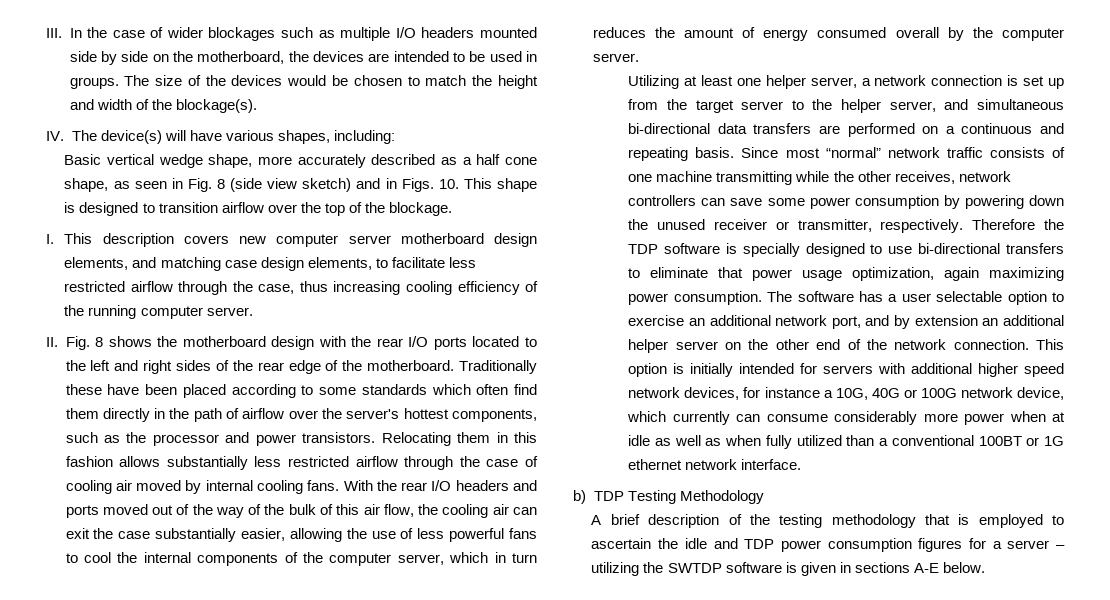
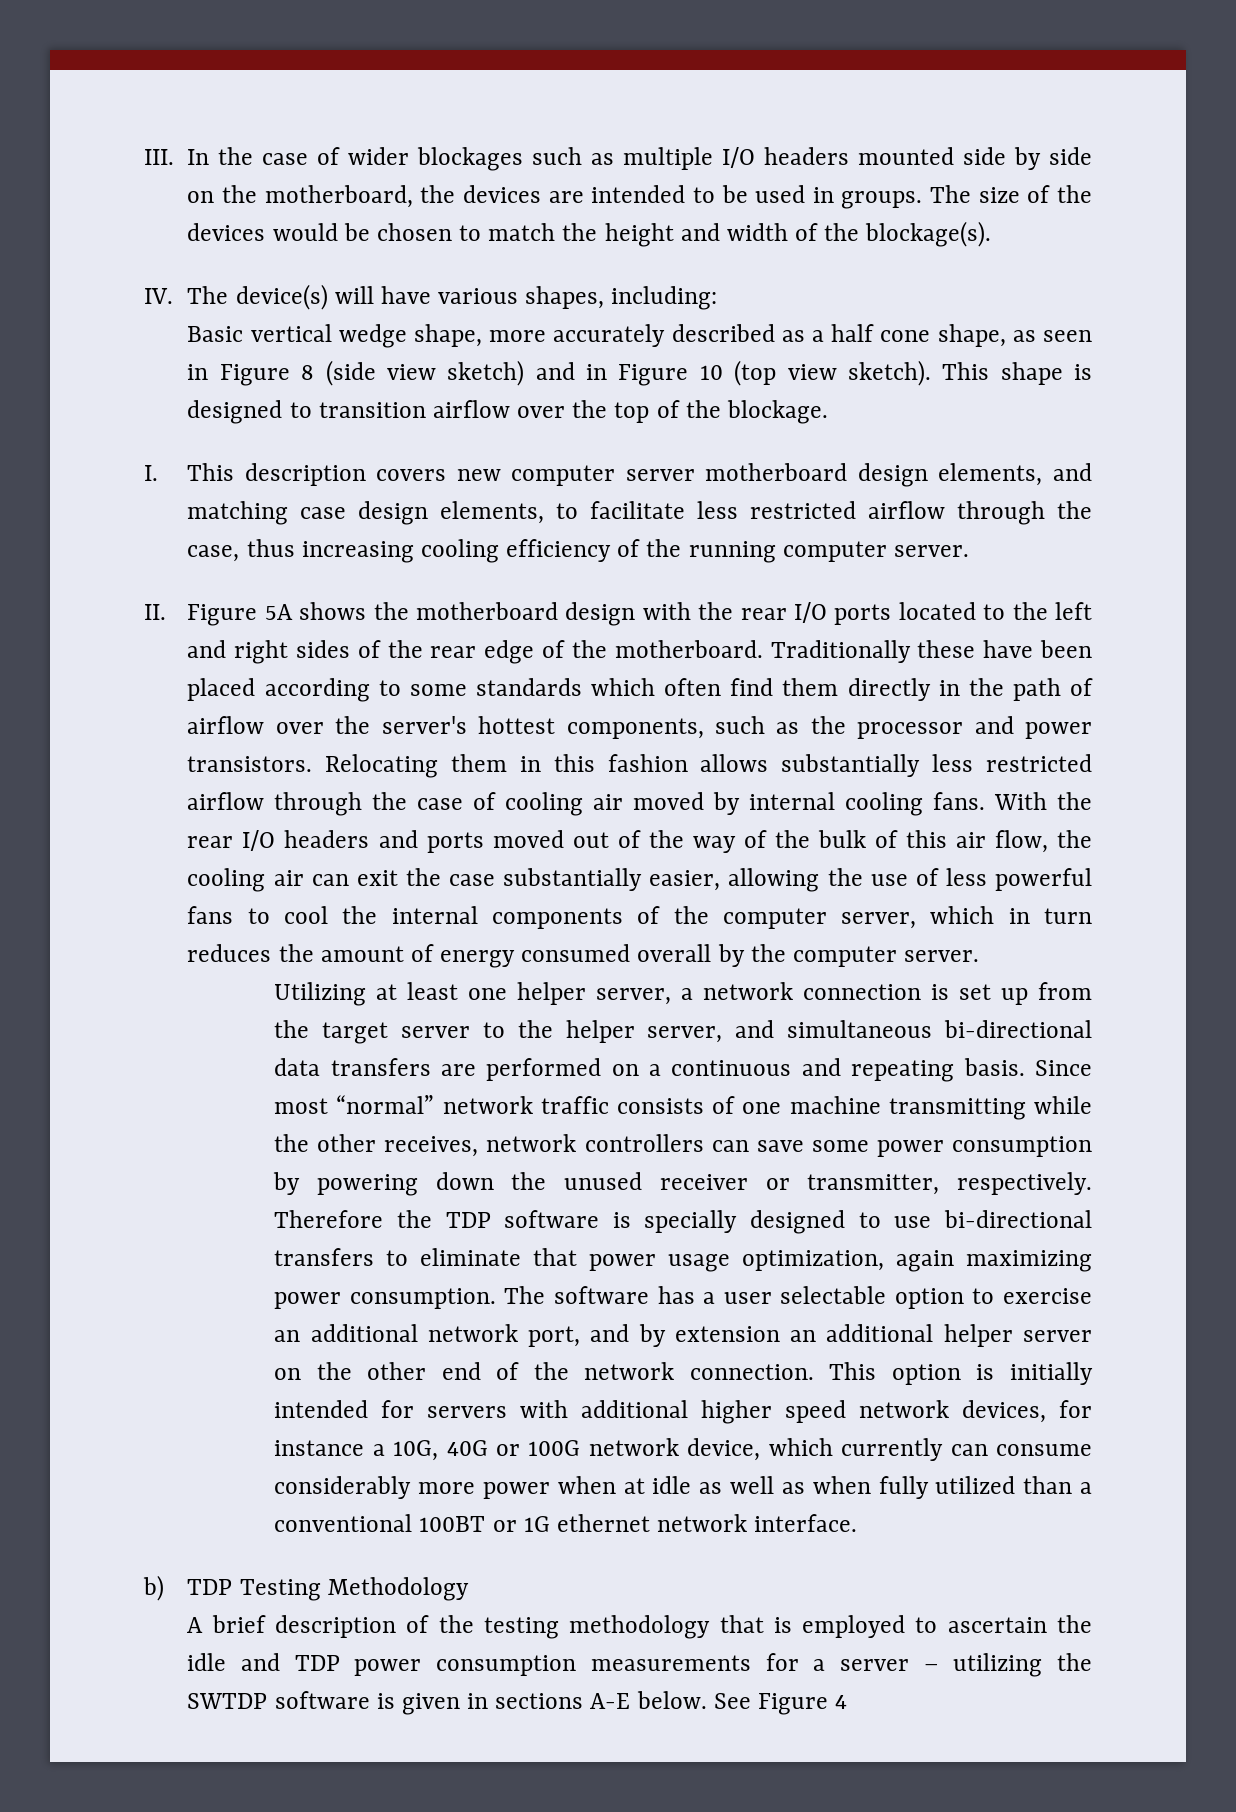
- Basic vertical wedge shape, more accurately described as a half cone shape, as seen in Fig. 8 (side view sketch) and in Figs. 10. This shape is designed to transition airflow over the top of the blockage.
+ Basic vertical wedge shape, more accurately described as a half cone shape, as seen in Figure 8 (side view sketch) and in Figure 10 (top view sketch). This shape is designed to transition airflow over the top of the blockage.
- II. Fig. 8 shows the motherboard design with the rear I/O ports located to the left and right sides of the rear edge of the motherboard.
+ II. Figure 5A shows the motherboard design with the rear I/O ports located to the left and right sides of the rear edge of the motherboard.
- A brief description of the testing methodology that is employed to ascertain the idle and TDP power consumption figures for a server – utilizing the SWTDP software is given in sections A-E below.
+ A brief description of the testing methodology that is employed to ascertain the idle and TDP power consumption measurements for a server – utilizing the SWTDP software is given in sections A-E below.
+ See Figure 4

